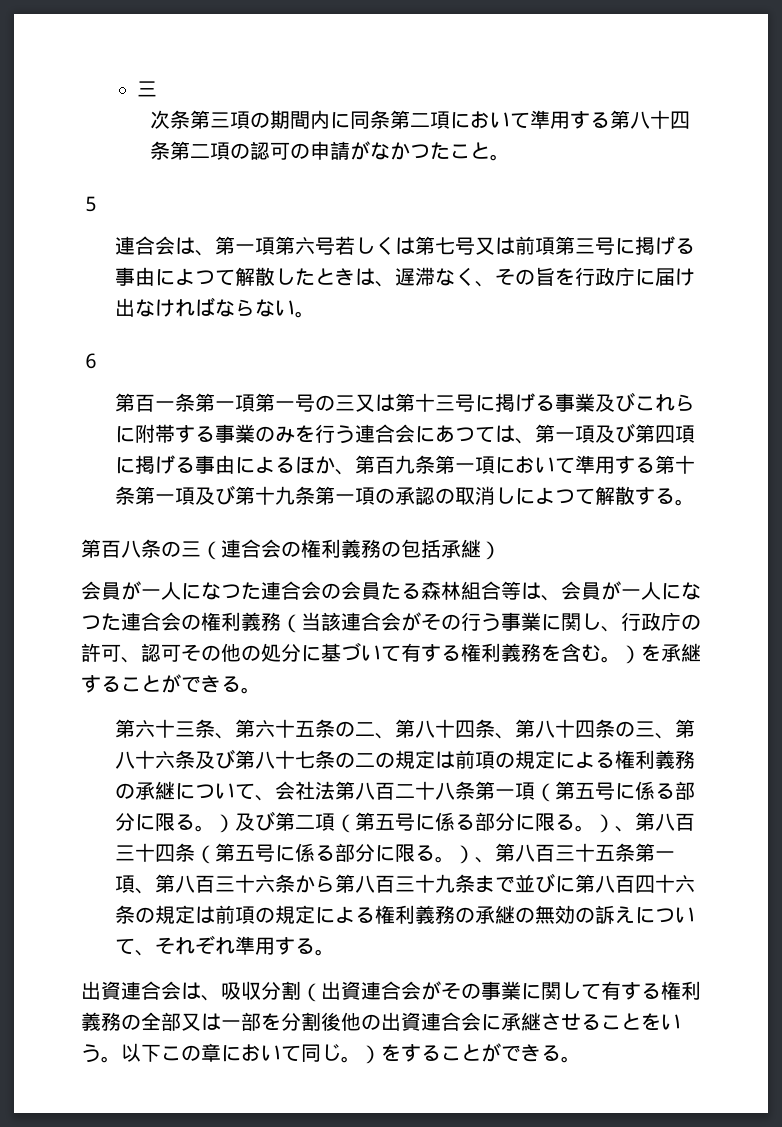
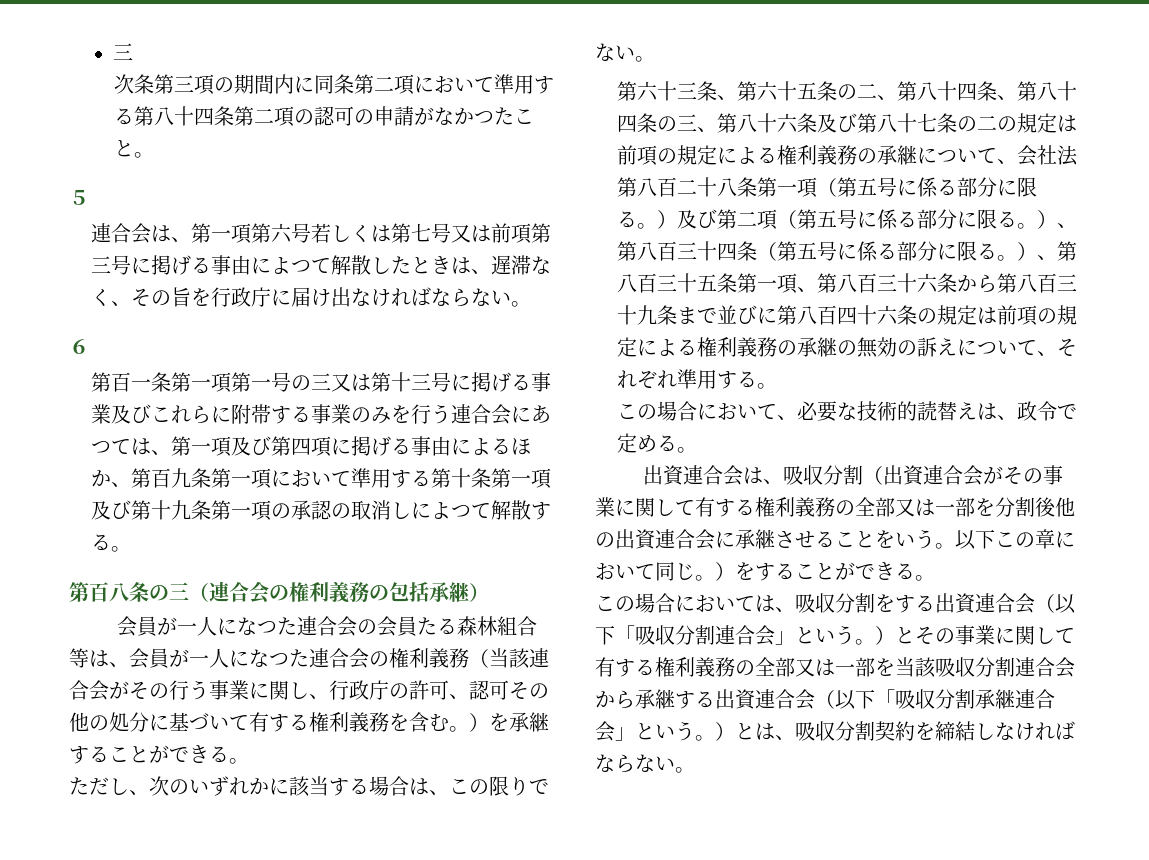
+ ただし、次のいずれかに該当する場合は、この限りでない。
+ この場合において、必要な技術的読替えは、政令で定める。
+ この場合においては、吸収分割をする出資連合会（以下「吸収分割連合会」という。）とその事業に関して有する権利義務の全部又は一部を当該吸収分割連合会から承継する出資連合会（以下「吸収分割承継連合会」という。）とは、吸収分割契約を締結しなければならない。

